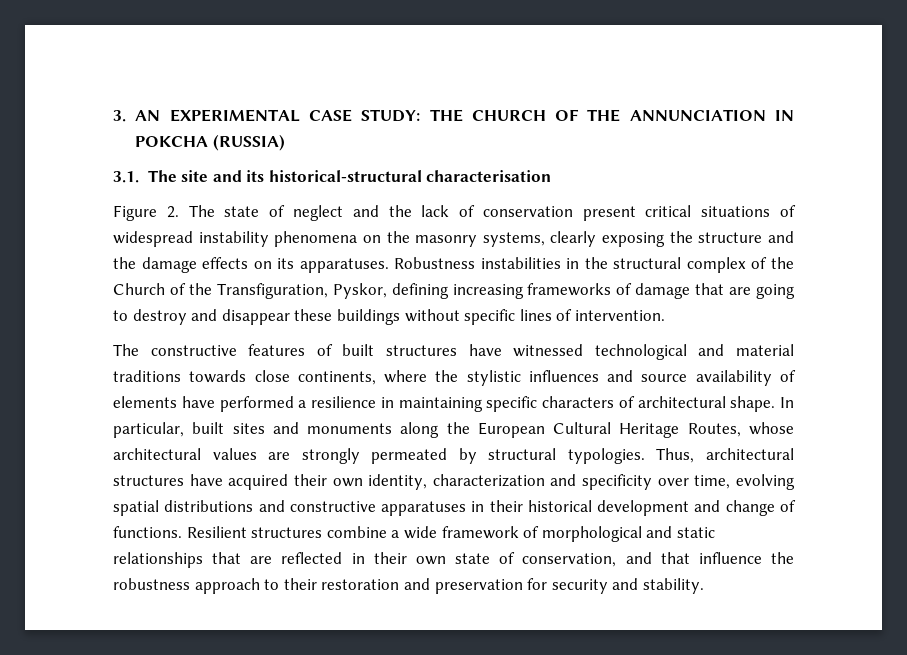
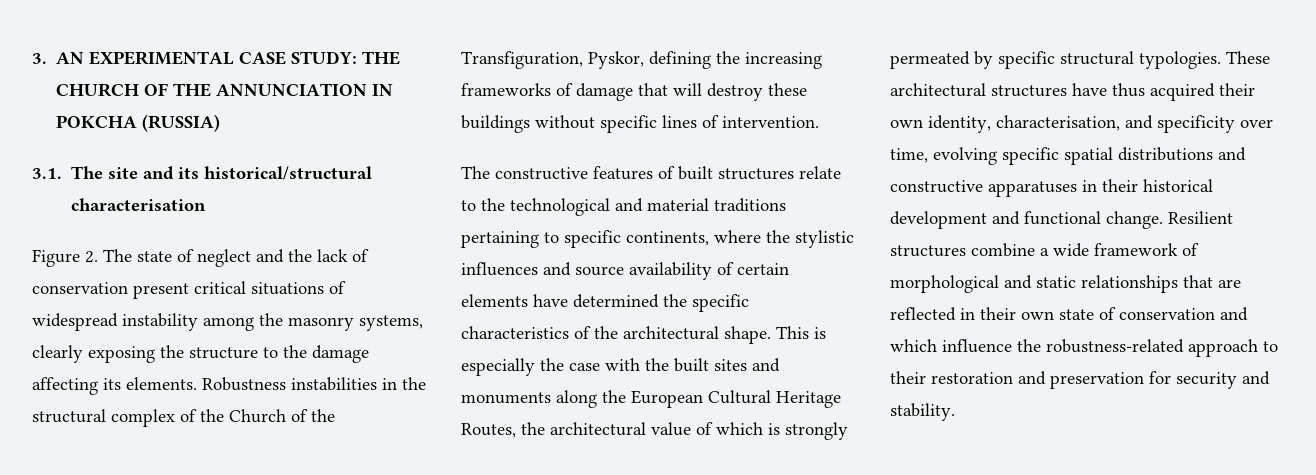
- 3.1. The site and its historical-structural characterisation
+ 3.1. The site and its historical/structural characterisation
- Figure 2. The state of neglect and the lack of conservation present critical situations of widespread instability phenomena on the masonry systems, clearly exposing the structure and the damage effects on its apparatuses.
+ Figure 2. The state of neglect and the lack of conservation present critical situations of widespread instability among the masonry systems, clearly exposing the structure to the damage affecting its elements.
- Robustness instabilities in the structural complex of the Church of the Transfiguration, Pyskor, defining increasing frameworks of damage that are going to destroy and disappear these buildings without specific lines of intervention.
+ Robustness instabilities in the structural complex of the Church of the Transfiguration, Pyskor, defining the increasing frameworks of damage that will destroy these buildings without specific lines of intervention.
- The constructive features of built structures have witnessed technological and material traditions towards close continents, where the stylistic influences and source availability of elements have performed a resilience in maintaining specific characters of architectural shape. In particular, built sites and monuments along the European Cultural Heritage Routes, whose architectural values are strongly permeated by structural typologies.
+ The constructive features of built structures relate to the technological and material traditions pertaining to specific continents, where the stylistic influences and source availability of certain elements have determined the specific characteristics of the architectural shape. This is especially the case with the built sites and monuments along the European Cultural Heritage Routes, the architectural value of which is strongly permeated by specific structural typologies.
- Thus, architectural structures have acquired their own identity, characterization and specificity over time, evolving spatial distributions and constructive apparatuses in their historical development and change of functions.
+ These architectural structures have thus acquired their own identity, characterisation, and specificity over time, evolving specific spatial distributions and constructive apparatuses in their historical development and functional change.
- Resilient structures combine a wide framework of morphological and static relationships that are reflected in their own state of conservation, and that influence the robustness approach to their restoration and preservation for security and stability.
+ Resilient structures combine a wide framework of morphological and static relationships that are reflected in their own state of conservation and which influence the robustness-related approach to their restoration and preservation for security and stability.

